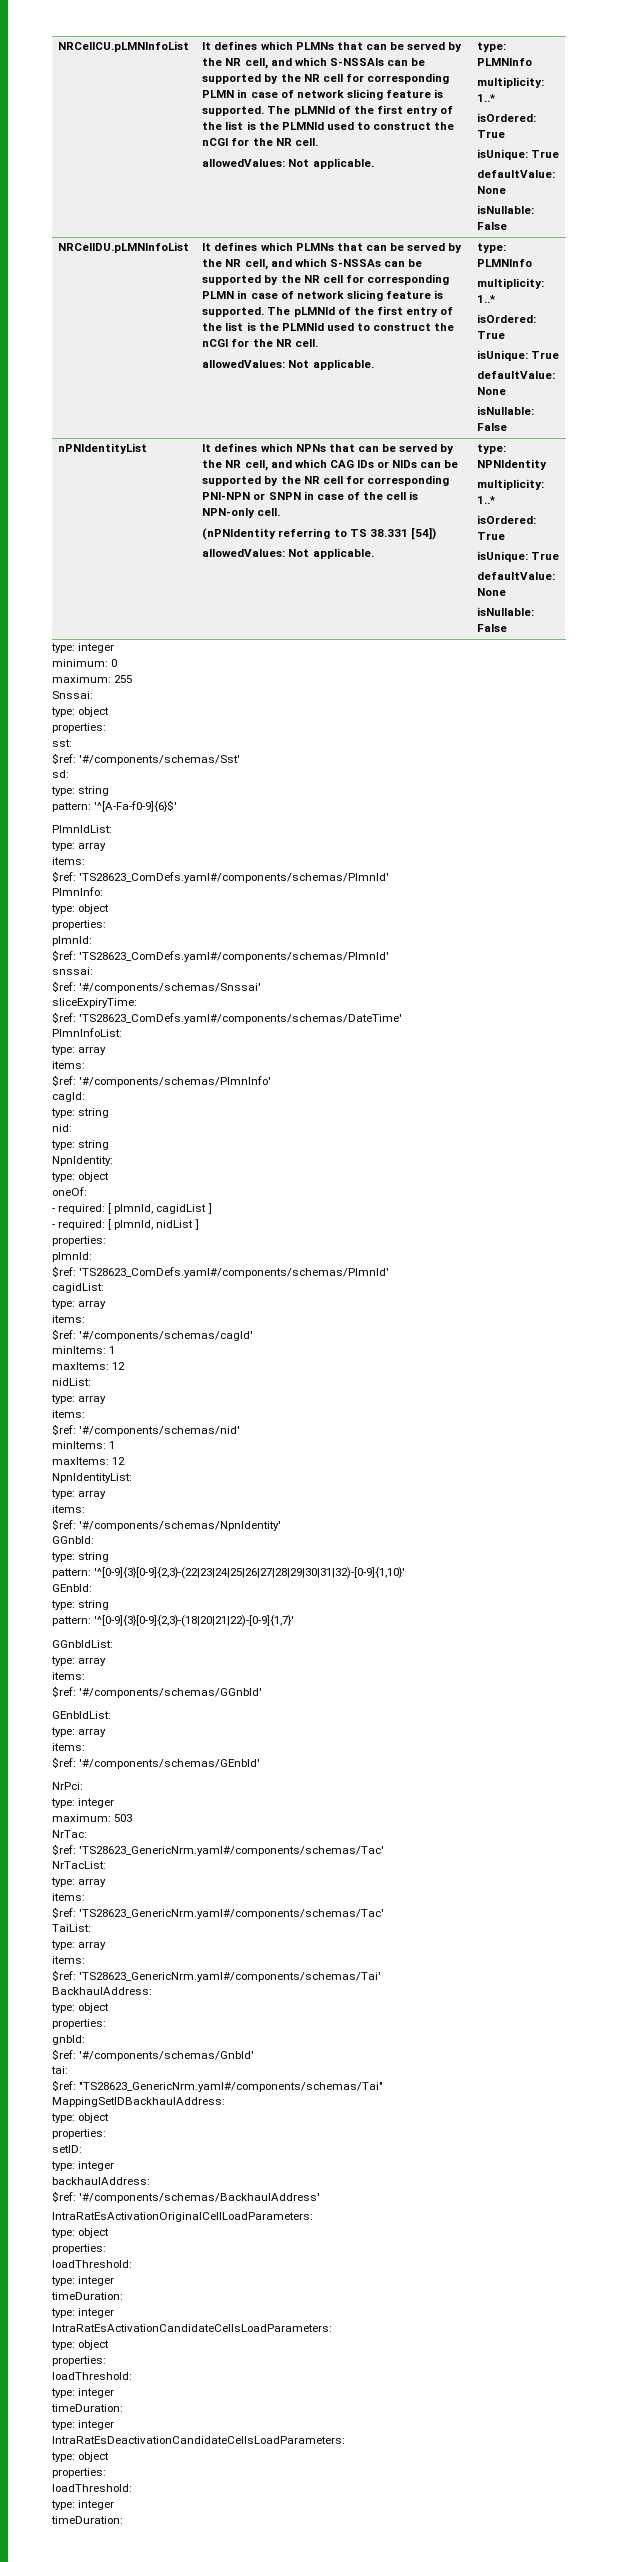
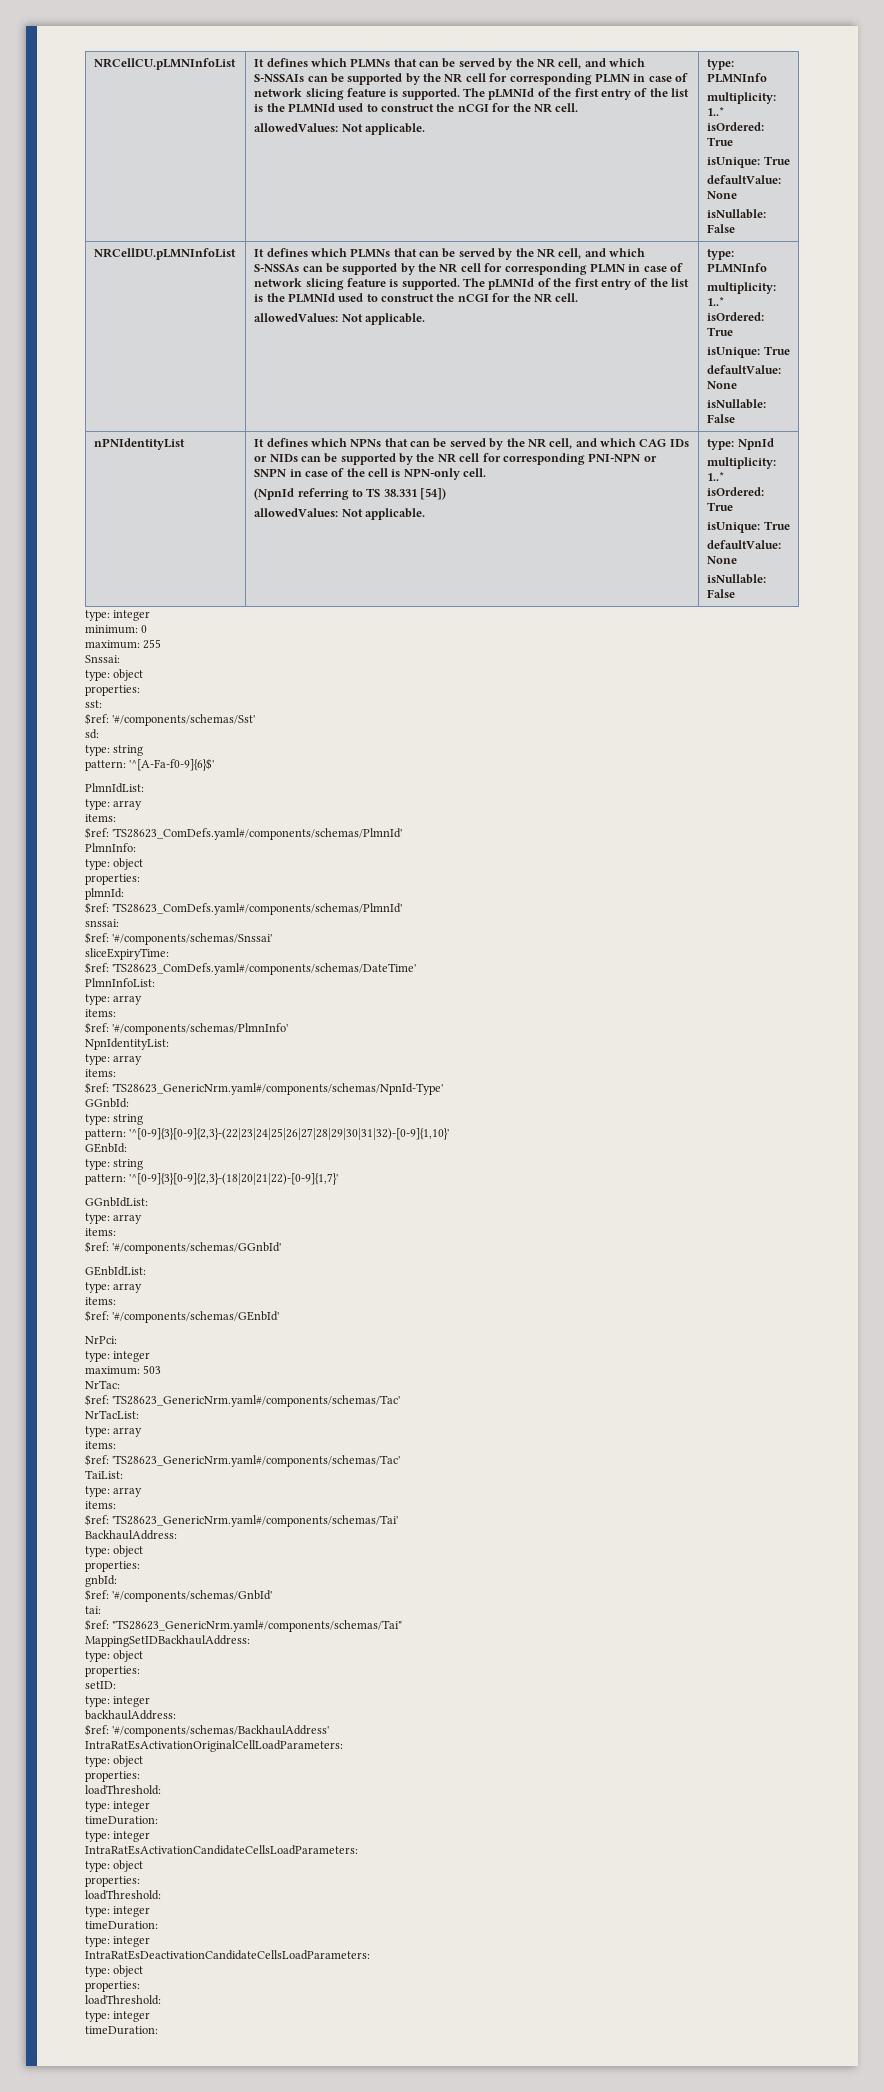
- (nPNIdentity referring to TS 38.331 [54])
+ (NpnId referring to TS 38.331 [54])
- type: NPNIdentity
+ type: NpnId
- cagId:
- type: string
- nid:
- type: string
- NpnIdentity:
- type: object
- oneOf:
- - required: [ plmnId, cagidList ]
- - required: [ plmnId, nidList ]
- properties:
- plmnId:
- $ref: 'TS28623_ComDefs.yaml#/components/schemas/PlmnId'
- cagidList:
- type: array
- items:
- $ref: '#/components/schemas/cagId'
- minItems: 1
- maxItems: 12
- nidList:
- type: array
- items:
- $ref: '#/components/schemas/nid'
- minItems: 1
- maxItems: 12
- $ref: '#/components/schemas/NpnIdentity'
+ $ref: 'TS28623_GenericNrm.yaml#/components/schemas/NpnId-Type'

